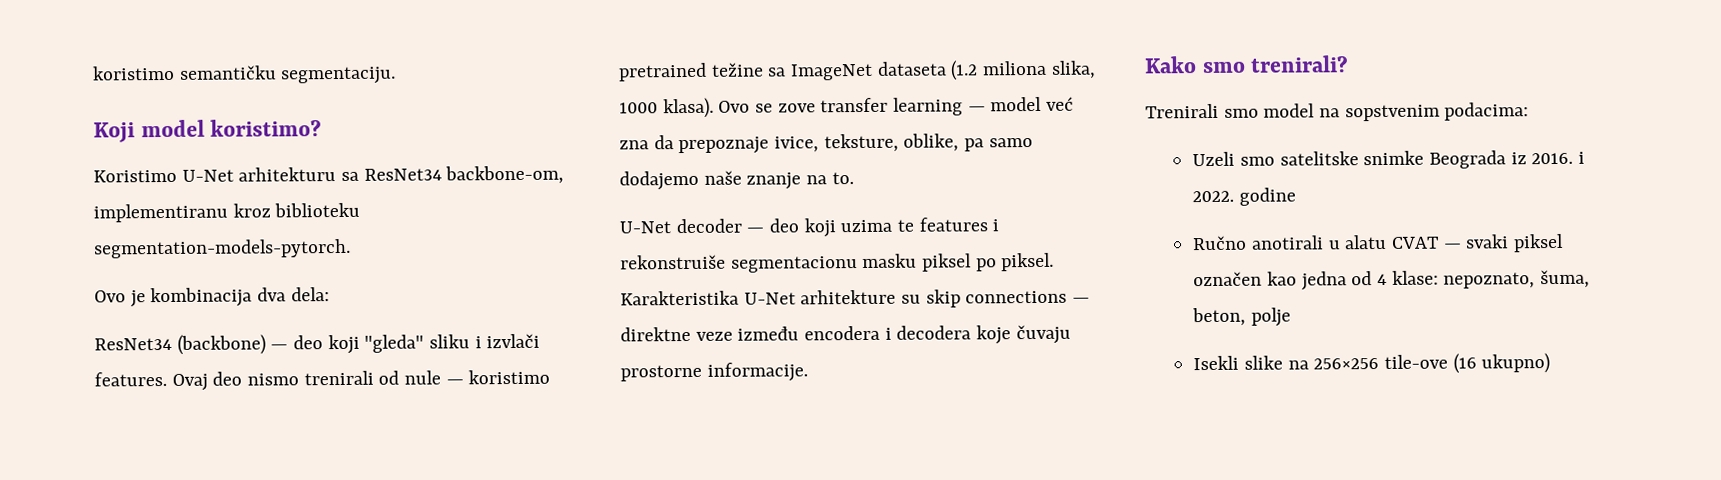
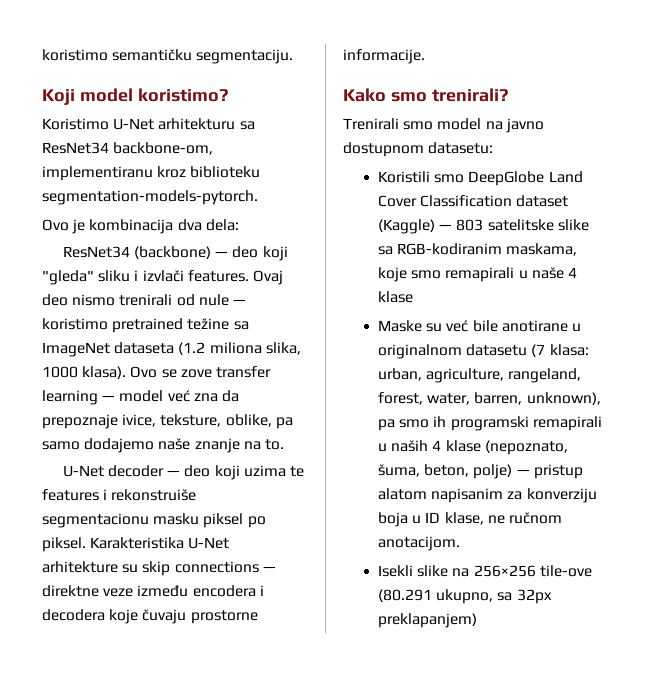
- Trenirali smo model na sopstvenim podacima:
- Uzeli smo satelitske snimke Beograda iz 2016. i 2022. godine
- Ručno anotirali u alatu CVAT — svaki piksel označen kao jedna od 4 klase: nepoznato, šuma, beton, polje
+ Trenirali smo model na javno dostupnom datasetu:
+ Koristili smo DeepGlobe Land Cover Classification dataset (Kaggle) — 803 satelitske slike sa RGB-kodiranim maskama, koje smo remapirali u naše 4 klase
+ Maske su već bile anotirane u originalnom datasetu (7 klasa: urban, agriculture, rangeland, forest, water, barren, unknown), pa smo ih programski remapirali u naših 4 klase (nepoznato, šuma, beton, polje) — pristup alatom napisanim za konverziju boja u ID klase, ne ručnom anotacijom.
- Isekli slike na 256×256 tile-ove (16 ukupno)
+ Isekli slike na 256×256 tile-ove (80.291 ukupno, sa 32px preklapanjem)

